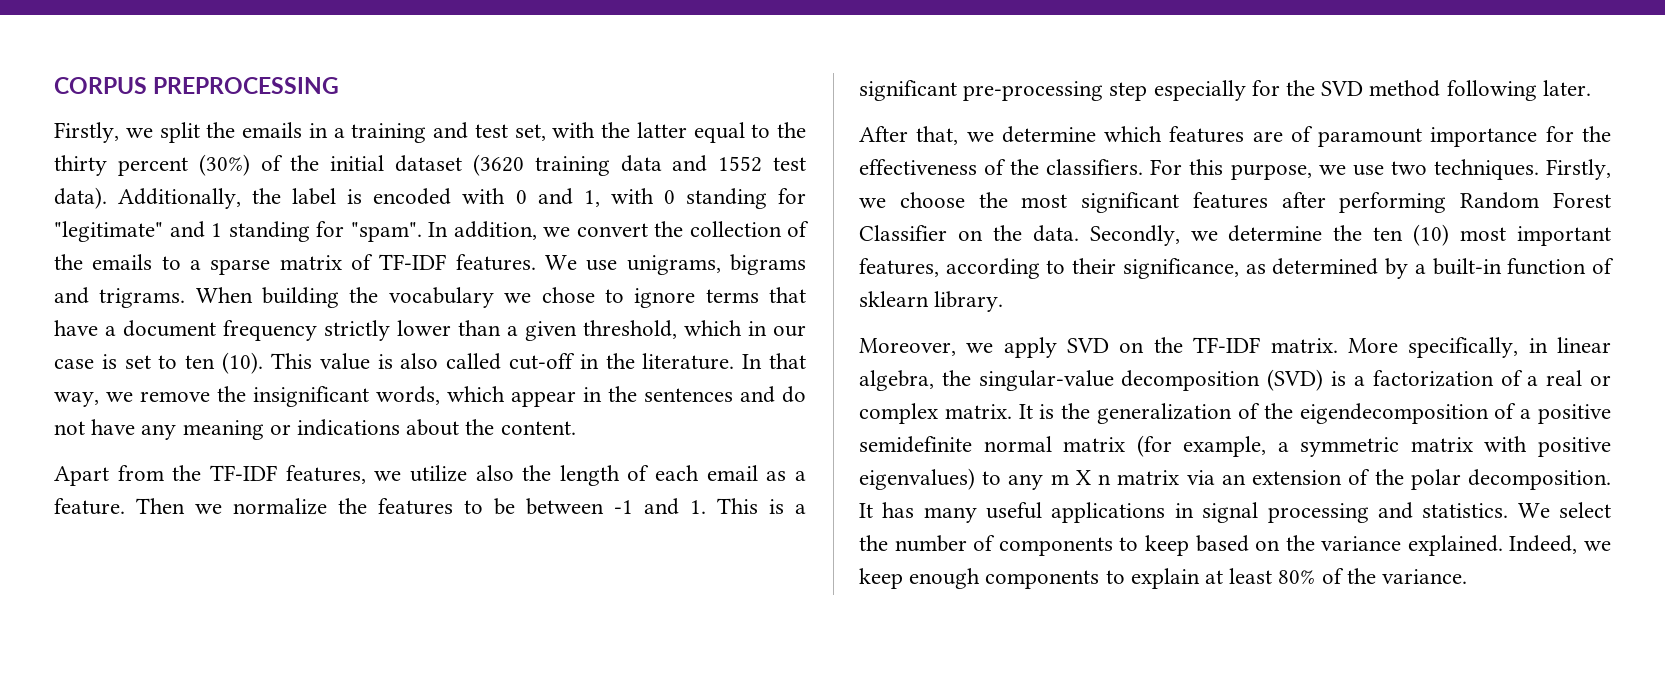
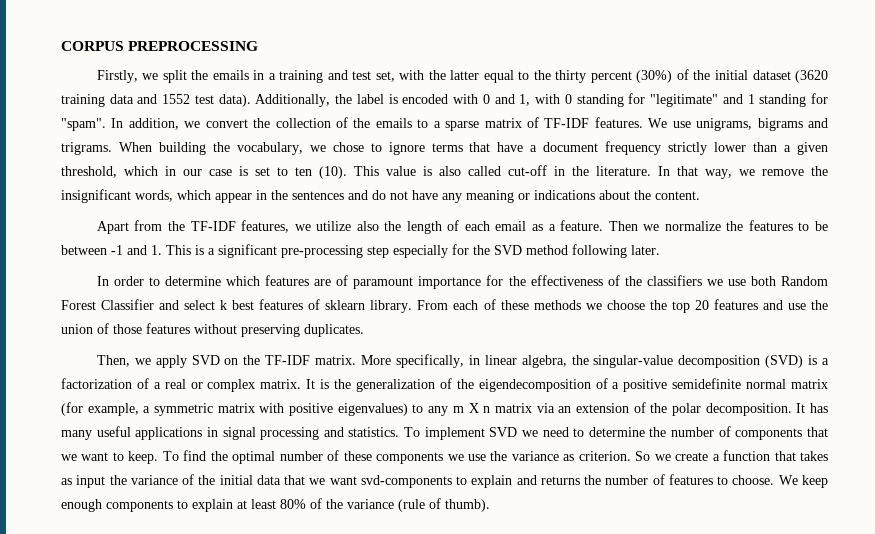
- When building the vocabulary we chose to ignore terms that have a document frequency strictly lower than a given threshold, which in our case is set to ten (10).
+ When building the vocabulary, we chose to ignore terms that have a document frequency strictly lower than a given threshold, which in our case is set to ten (10).
- After that, we determine which features are of paramount importance for the effectiveness of the classifiers. For this purpose, we use two techniques. Firstly, we choose the most significant features after performing Random Forest Classifier on the data. Secondly, we determine the ten (10) most important features, according to their significance, as determined by a built-in function of sklearn library.
- Moreover, we apply SVD on the TF-IDF matrix.
+ In order to determine which features are of paramount importance for the effectiveness of the classifiers we use both Random Forest Classifier and select k best features of sklearn library. From each of these methods we choose the top 20 features and use the union of those features without preserving duplicates.
+ Then, we apply SVD on the TF-IDF matrix.
- We select the number of components to keep based on the variance explained. Indeed, we keep enough components to explain at least 80% of the variance.
+ To implement SVD we need to determine the number of components that we want to keep. To find the optimal number of these components we use the variance as criterion. So we create a function that takes as input the variance of the initial data that we want svd-components to explain and returns the number of features to choose. We keep enough components to explain at least 80% of the variance (rule of thumb).

